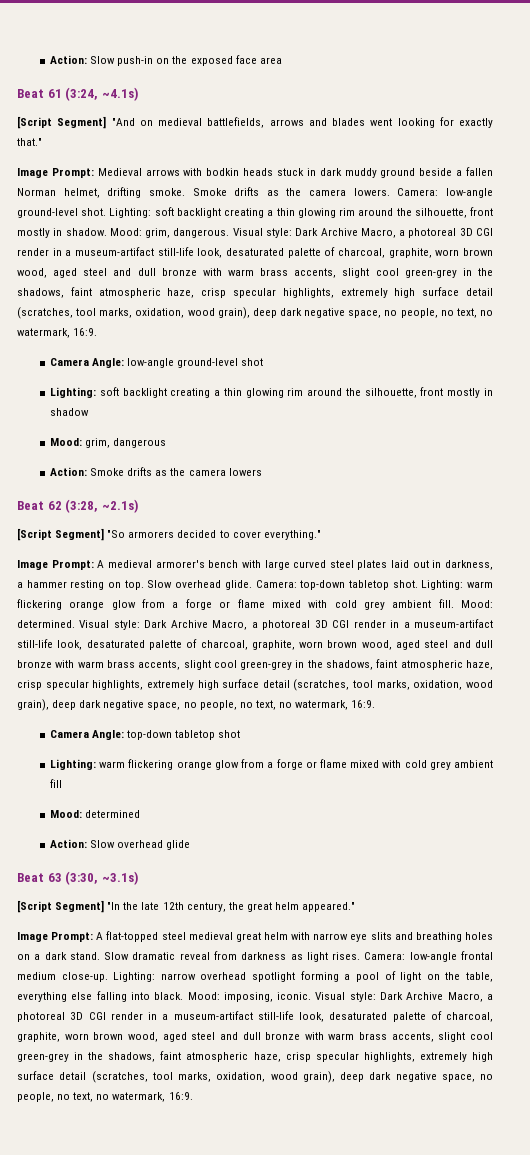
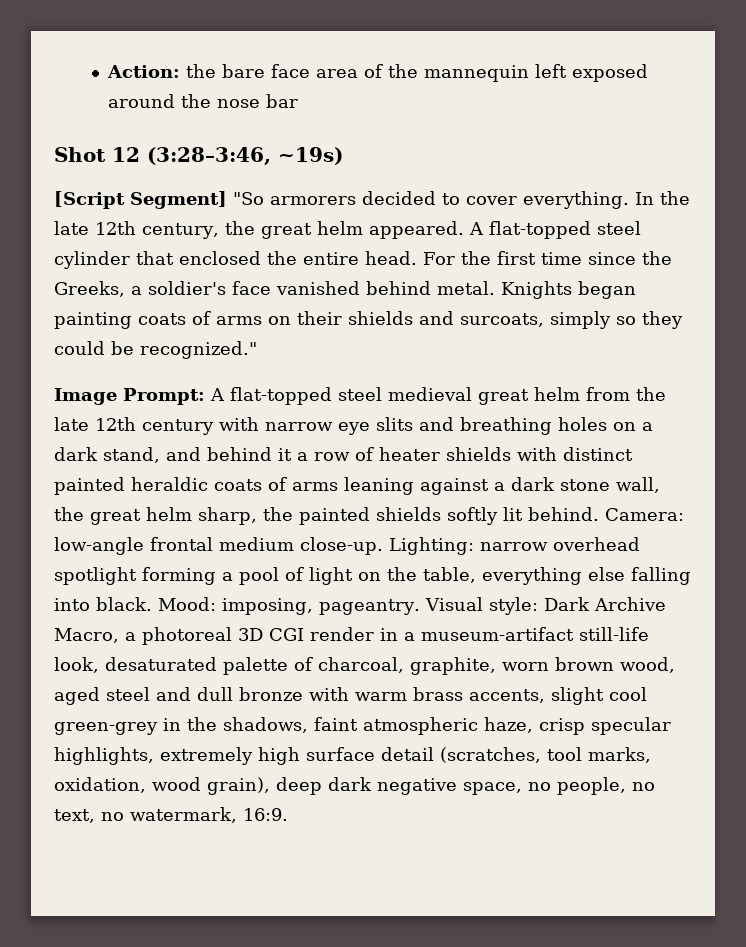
- Action: Slow push-in on the exposed face area
- Beat 61 (3:24, ~4.1s)
- [Script Segment] "And on medieval battlefields, arrows and blades went looking for exactly that."
- Image Prompt: Medieval arrows with bodkin heads stuck in dark muddy ground beside a fallen Norman helmet, drifting smoke. Smoke drifts as the camera lowers. Camera: low-angle ground-level shot. Lighting: soft backlight creating a thin glowing rim around the silhouette, front mostly in shadow. Mood: grim, dangerous.
+ Action: the bare face area of the mannequin left exposed around the nose bar
+ Shot 12 (3:28–3:46, ~19s)
+ [Script Segment] "So armorers decided to cover everything. In the late 12th century, the great helm appeared. A flat-topped steel cylinder that enclosed the entire head. For the first time since the Greeks, a soldier's face vanished behind metal. Knights began painting coats of arms on their shields and surcoats, simply so they could be recognized."
+ Image Prompt: A flat-topped steel medieval great helm from the late 12th century with narrow eye slits and breathing holes on a dark stand, and behind it a row of heater shields with distinct painted heraldic coats of arms leaning against a dark stone wall, the great helm sharp, the painted shields softly lit behind. Camera: low-angle frontal medium close-up. Lighting: narrow overhead spotlight forming a pool of light on the table, everything else falling into black. Mood: imposing, pageantry.
- Camera Angle: low-angle ground-level shot
- Lighting: soft backlight creating a thin glowing rim around the silhouette, front mostly in shadow
- Mood: grim, dangerous
- Action: Smoke drifts as the camera lowers
- Beat 62 (3:28, ~2.1s)
- [Script Segment] "So armorers decided to cover everything."
- Image Prompt: A medieval armorer's bench with large curved steel plates laid out in darkness, a hammer resting on top. Slow overhead glide. Camera: top-down tabletop shot. Lighting: warm flickering orange glow from a forge or flame mixed with cold grey ambient fill. Mood: determined. Visual style: Dark Archive Macro, a photoreal 3D CGI render in a museum-artifact still-life look, desaturated palette of charcoal, graphite, worn brown wood, aged steel and dull bronze with warm brass accents, slight cool green-grey in the shadows, faint atmospheric haze, crisp specular highlights, extremely high surface detail (scratches, tool marks, oxidation, wood grain), deep dark negative space, no people, no text, no watermark, 16:9.
- Camera Angle: top-down tabletop shot
- Lighting: warm flickering orange glow from a forge or flame mixed with cold grey ambient fill
- Mood: determined
- Action: Slow overhead glide
- Beat 63 (3:30, ~3.1s)
- [Script Segment] "In the late 12th century, the great helm appeared."
- Image Prompt: A flat-topped steel medieval great helm with narrow eye slits and breathing holes on a dark stand. Slow dramatic reveal from darkness as light rises. Camera: low-angle frontal medium close-up. Lighting: narrow overhead spotlight forming a pool of light on the table, everything else falling into black. Mood: imposing, iconic. Visual style: Dark Archive Macro, a photoreal 3D CGI render in a museum-artifact still-life look, desaturated palette of charcoal, graphite, worn brown wood, aged steel and dull bronze with warm brass accents, slight cool green-grey in the shadows, faint atmospheric haze, crisp specular highlights, extremely high surface detail (scratches, tool marks, oxidation, wood grain), deep dark negative space, no people, no text, no watermark, 16:9.

